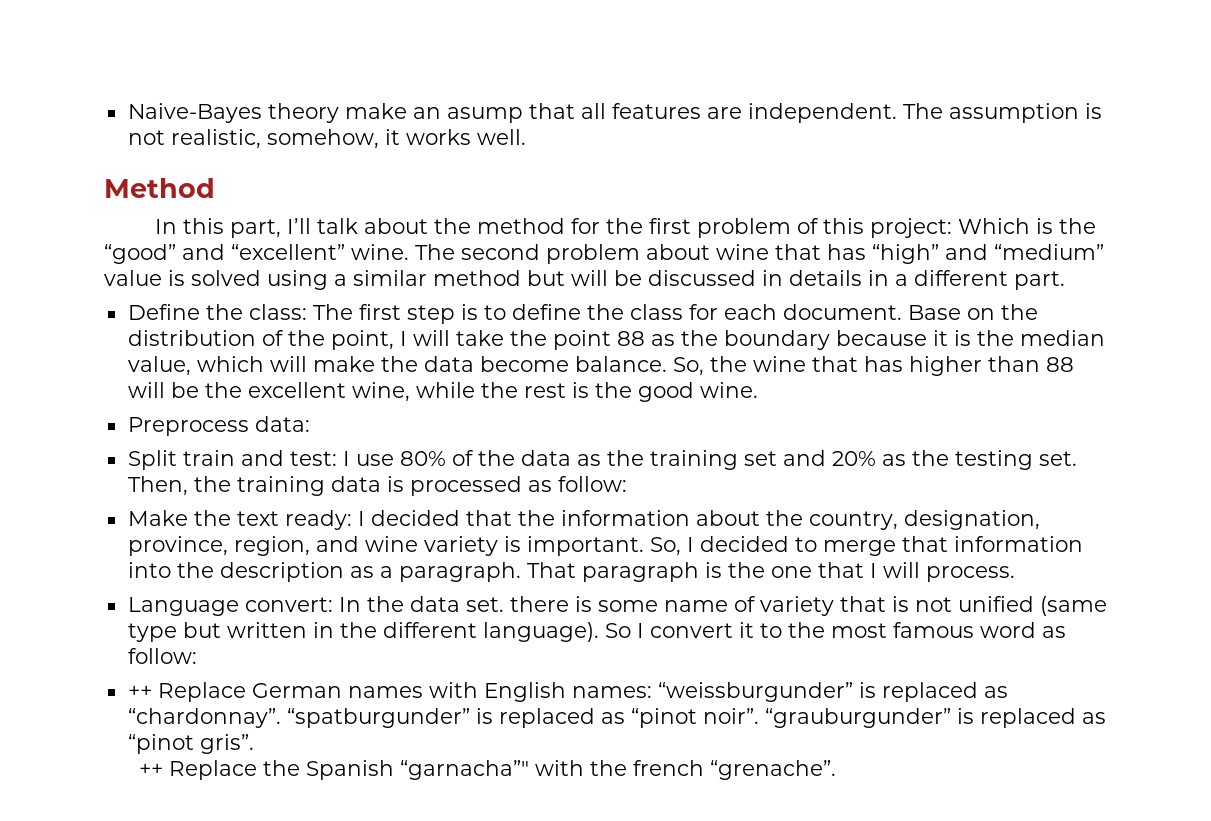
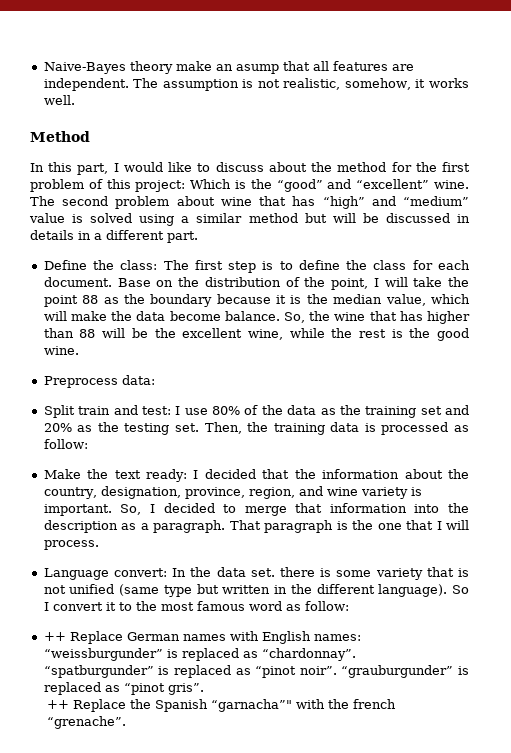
- In this part, I’ll talk about the method for the first problem of this project: Which is the “good” and “excellent” wine.
+ In this part, I would like to discuss about the method for the first problem of this project: Which is the “good” and “excellent” wine.
- Language convert: In the data set. there is some name of variety that is not unified (same type but written in the different language).
+ Language convert: In the data set. there is some variety that is not unified (same type but written in the different language).

